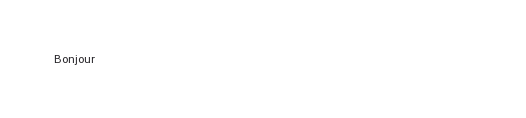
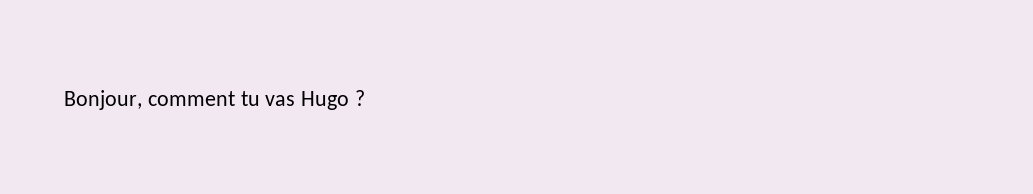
- Bonjour
+ Bonjour, comment tu vas Hugo ?

